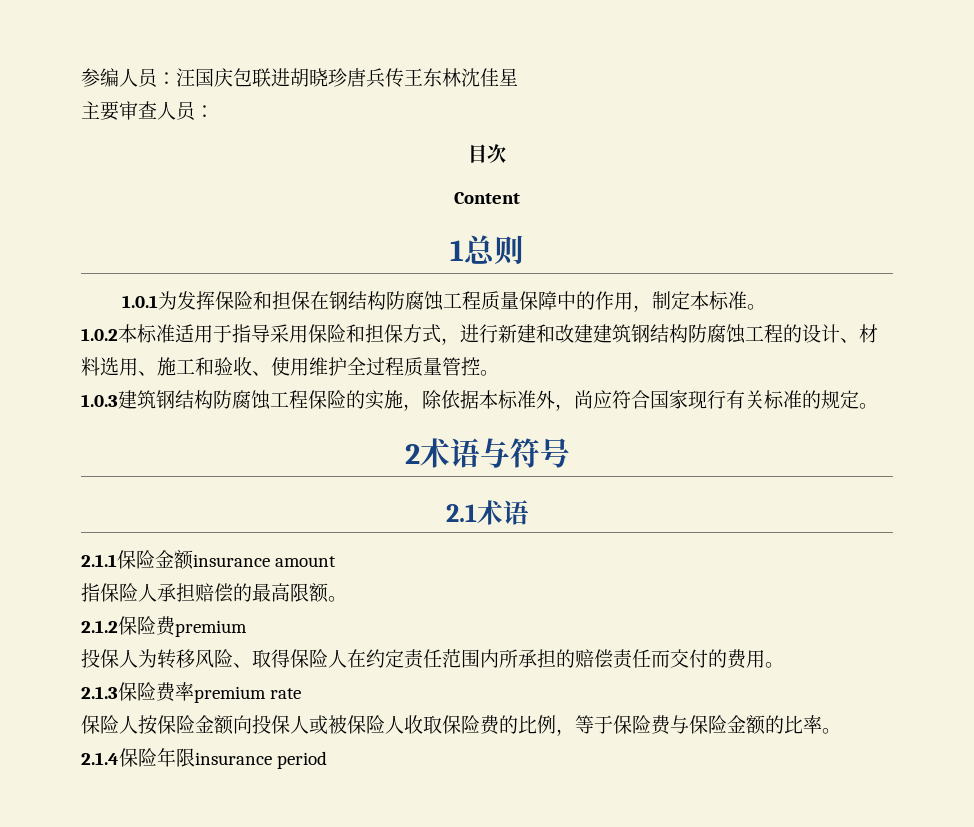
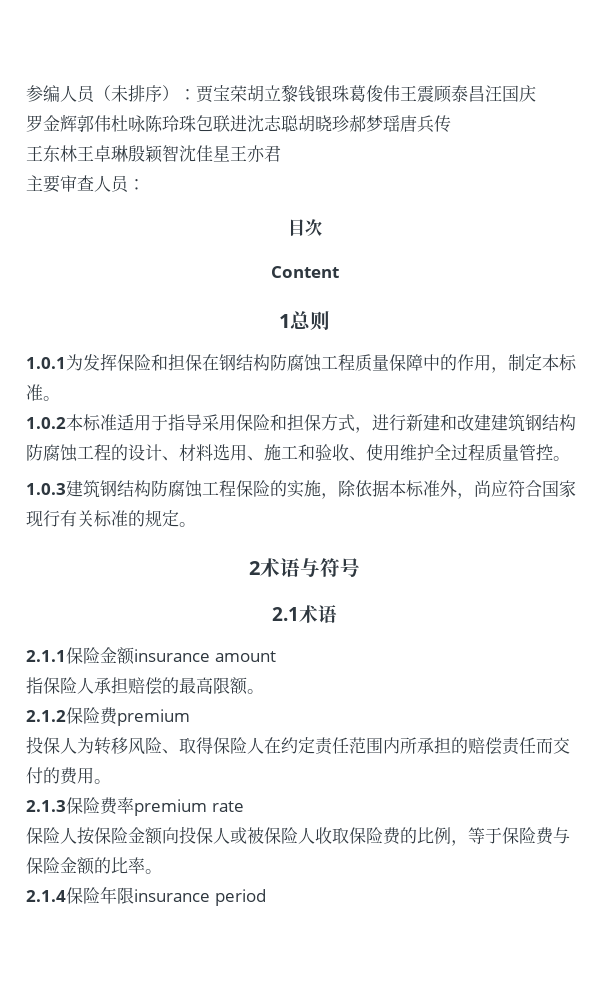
- 参编人员：汪国庆包联进胡晓珍唐兵传王东林沈佳星
+ 参编人员（未排序）：贾宝荣胡立黎钱银珠葛俊伟王震顾泰昌汪国庆
+ 罗金辉郭伟杜咏陈玲珠包联进沈志聪胡晓珍郝梦瑶唐兵传
+ 王东林王卓琳殷颖智沈佳星王亦君

